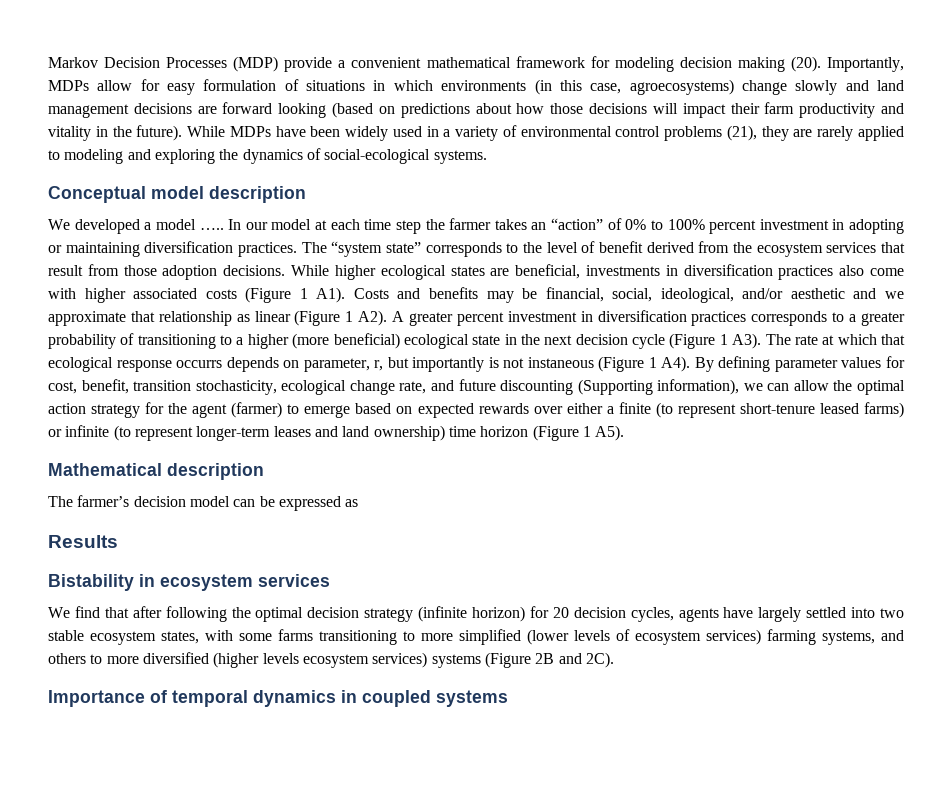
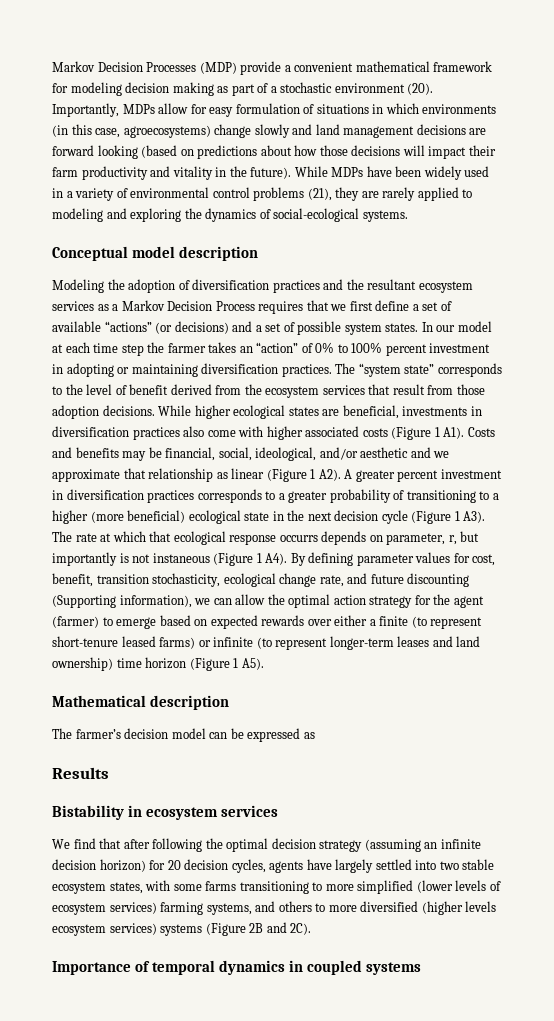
- Markov Decision Processes (MDP) provide a convenient mathematical framework for modeling decision making (20).
+ Markov Decision Processes (MDP) provide a convenient mathematical framework for modeling decision making as part of a stochastic environment (20).
- We developed a model …..
+ Modeling the adoption of diversification practices and the resultant ecosystem services as a Markov Decision Process requires that we first define a set of available “actions” (or decisions) and a set of possible system states.
- We find that after following the optimal decision strategy (infinite horizon) for 20 decision cycles, agents have largely settled into two stable ecosystem states, with some farms transitioning to more simplified (lower levels of ecosystem services) farming systems, and others to more diversified (higher levels ecosystem services) systems (Figure 2B and 2C).
+ We find that after following the optimal decision strategy (assuming an infinite decision horizon) for 20 decision cycles, agents have largely settled into two stable ecosystem states, with some farms transitioning to more simplified (lower levels of ecosystem services) farming systems, and others to more diversified (higher levels ecosystem services) systems (Figure 2B and 2C).

